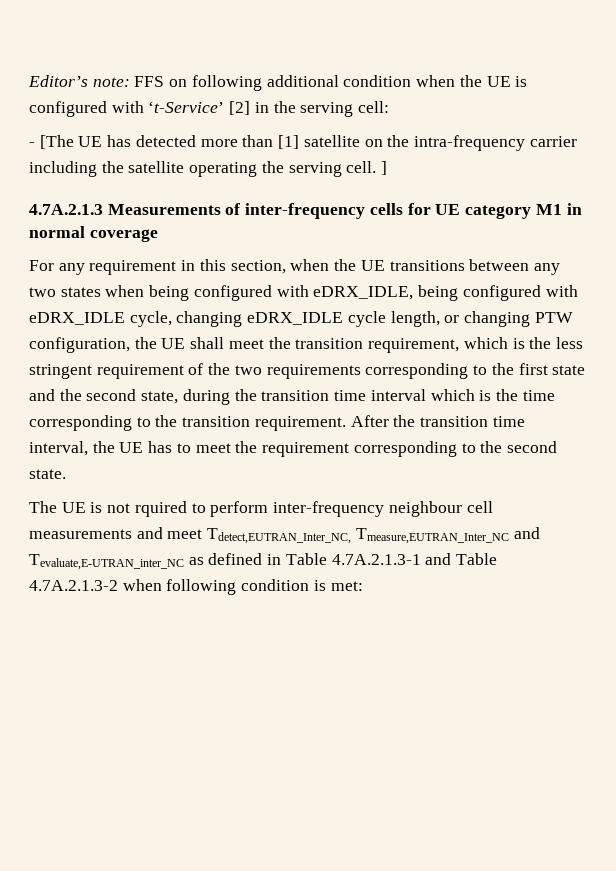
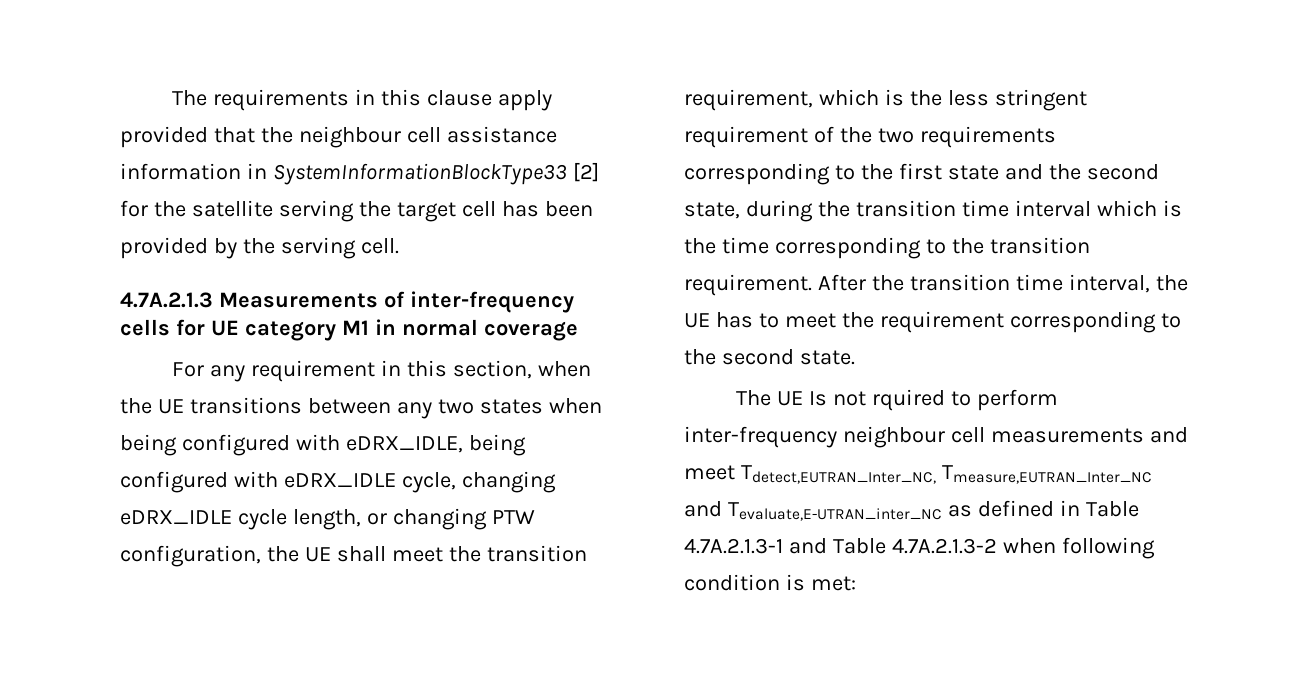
- Editor’s note: FFS on following additional condition when the UE is configured with ‘t-Service’ [2] in the serving cell:
- - [The UE has detected more than [1] satellite on the intra-frequency carrier including the satellite operating the serving cell. ]
+ The requirements in this clause apply provided that the neighbour cell assistance information in SystemInformationBlockType33 [2] for the satellite serving the target cell has been provided by the serving cell.
- The UE is not rquired to perform inter-frequency neighbour cell measurements and meet Tdetect,EUTRAN_Inter_NC, Tmeasure,EUTRAN_Inter_NC and Tevaluate,E-UTRAN_inter_NC as defined in Table 4.7A.2.1.3-1 and Table 4.7A.2.1.3-2 when following condition is met:
+ The UE Is not rquired to perform inter-frequency neighbour cell measurements and meet Tdetect,EUTRAN_Inter_NC, Tmeasure,EUTRAN_Inter_NC and Tevaluate,E-UTRAN_inter_NC as defined in Table 4.7A.2.1.3-1 and Table 4.7A.2.1.3-2 when following condition is met:

